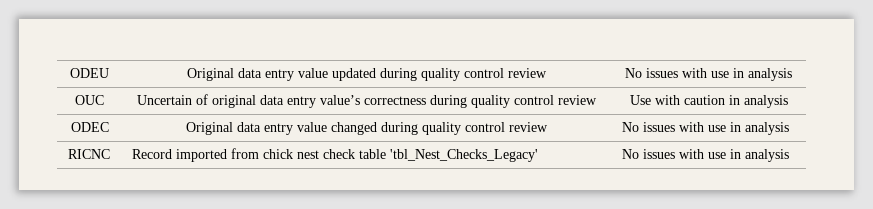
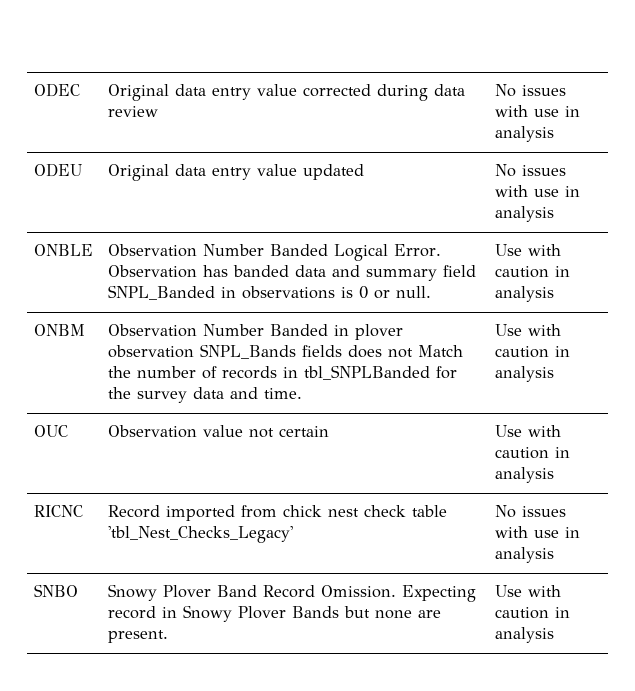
- ODEU | Original data entry value updated during quality control review | No issues with use in analysis
- OUC | Uncertain of original data entry value’s correctness during quality control review | Use with caution in analysis
- ODEC | Original data entry value changed during quality control review | No issues with use in analysis
+ ODEC | Original data entry value corrected during data review | No issues with use in analysis
+ ODEU | Original data entry value updated | No issues with use in analysis
+ ONBLE | Observation Number Banded Logical Error. Observation has banded data and summary field SNPL_Banded in observations is 0 or null. | Use with caution in analysis
+ ONBM | Observation Number Banded in plover observation SNPL_Bands fields does not Match the number of records in tbl_SNPLBanded for the survey data and time. | Use with caution in analysis
+ OUC | Observation value not certain | Use with caution in analysis
+ SNBO | Snowy Plover Band Record Omission. Expecting record in Snowy Plover Bands but none are present. | Use with caution in analysis

